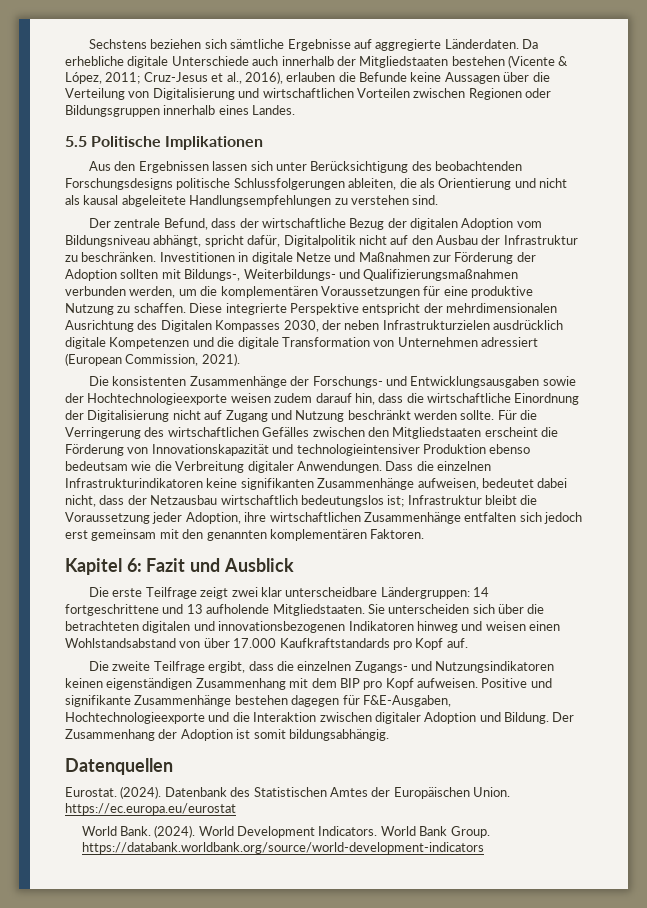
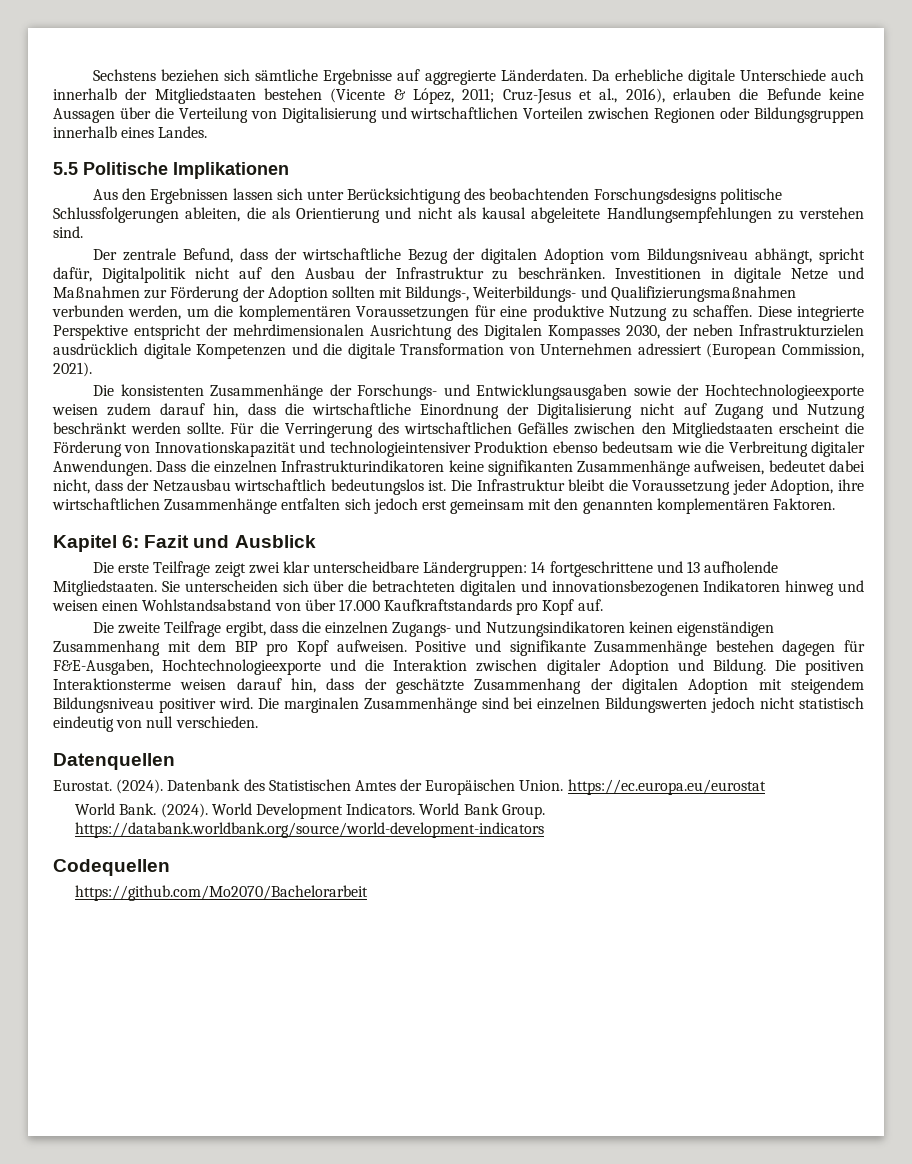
- Dass die einzelnen Infrastrukturindikatoren keine signifikanten Zusammenhänge aufweisen, bedeutet dabei nicht, dass der Netzausbau wirtschaftlich bedeutungslos ist; Infrastruktur bleibt die Voraussetzung jeder Adoption, ihre wirtschaftlichen Zusammenhänge entfalten sich jedoch erst gemeinsam mit den genannten komplementären Faktoren.
+ Dass die einzelnen Infrastrukturindikatoren keine signifikanten Zusammenhänge aufweisen, bedeutet dabei nicht, dass der Netzausbau wirtschaftlich bedeutungslos ist. Die Infrastruktur bleibt die Voraussetzung jeder Adoption, ihre wirtschaftlichen Zusammenhänge entfalten sich jedoch erst gemeinsam mit den genannten komplementären Faktoren.
- Der Zusammenhang der Adoption ist somit bildungsabhängig.
+ Die positiven Interaktionsterme weisen darauf hin, dass der geschätzte Zusammenhang der digitalen Adoption mit steigendem Bildungsniveau positiver wird. Die marginalen Zusammenhänge sind bei einzelnen Bildungswerten jedoch nicht statistisch eindeutig von null verschieden.
+ Codequellen
+ https://github.com/Mo2070/Bachelorarbeit

